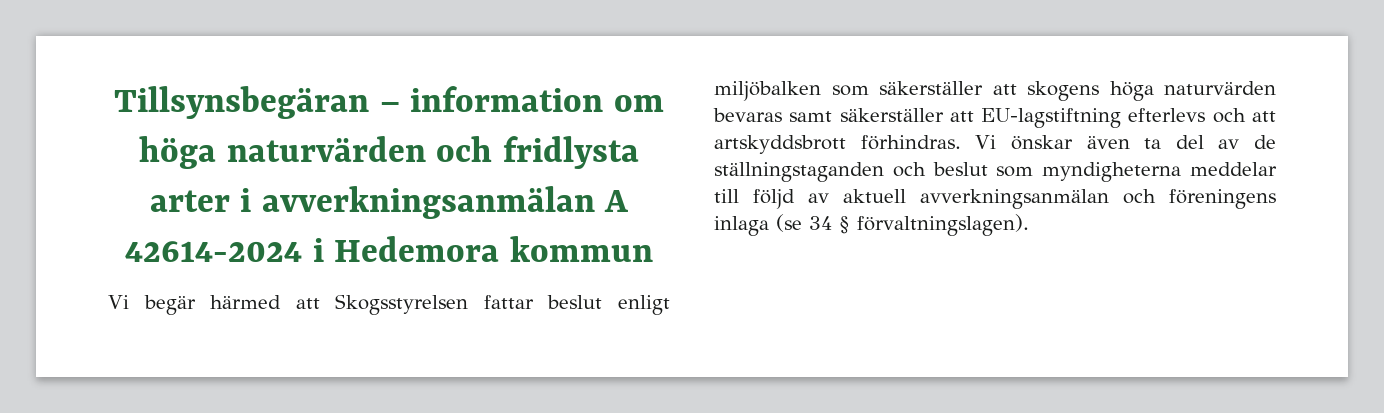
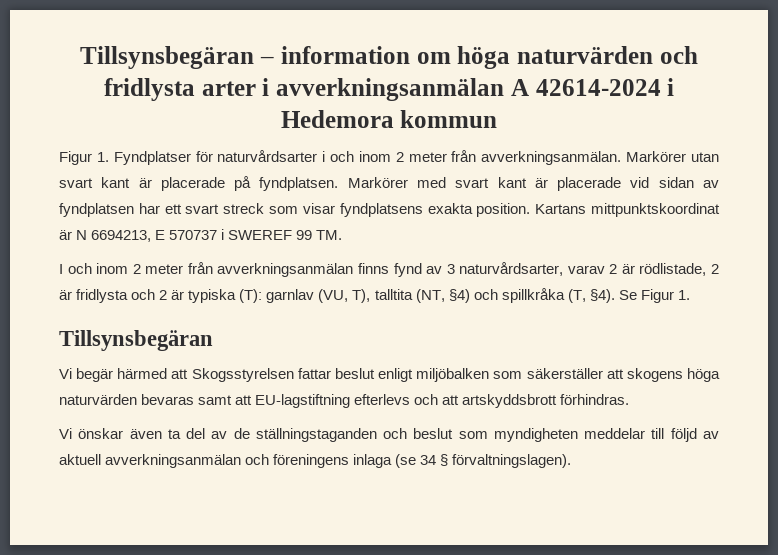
+ Figur 1. Fyndplatser för naturvårdsarter i och inom 2 meter från avverkningsanmälan. Markörer utan svart kant är placerade på fyndplatsen. Markörer med svart kant är placerade vid sidan av fyndplatsen har ett svart streck som visar fyndplatsens exakta position. Kartans mittpunktskoordinat är N 6694213, E 570737 i SWEREF 99 TM.
+ I och inom 2 meter från avverkningsanmälan finns fynd av 3 naturvårdsarter, varav 2 är rödlistade, 2 är fridlysta och 2 är typiska (T): garnlav (VU, T), talltita (NT, §4) och spillkråka (T, §4). Se Figur 1.
+ Tillsynsbegäran
- Vi begär härmed att Skogsstyrelsen fattar beslut enligt miljöbalken som säkerställer att skogens höga naturvärden bevaras samt säkerställer att EU-lagstiftning efterlevs och att artskyddsbrott förhindras. Vi önskar även ta del av de ställningstaganden och beslut som myndigheterna meddelar till följd av aktuell avverkningsanmälan och föreningens inlaga (se 34 § förvaltningslagen).
+ Vi begär härmed att Skogsstyrelsen fattar beslut enligt miljöbalken som säkerställer att skogens höga naturvärden bevaras samt att EU-lagstiftning efterlevs och att artskyddsbrott förhindras.
+ Vi önskar även ta del av de ställningstaganden och beslut som myndigheten meddelar till följd av aktuell avverkningsanmälan och föreningens inlaga (se 34 § förvaltningslagen).

